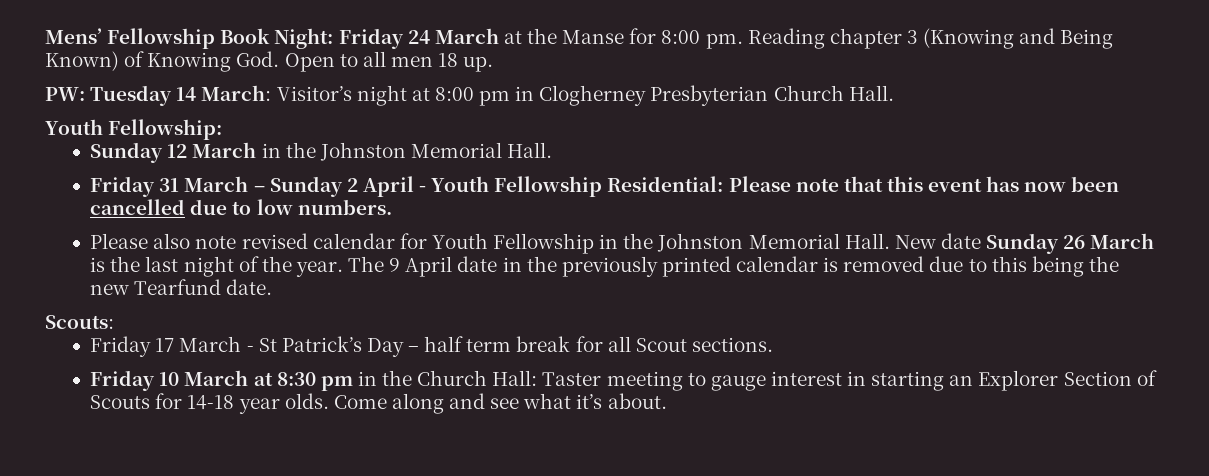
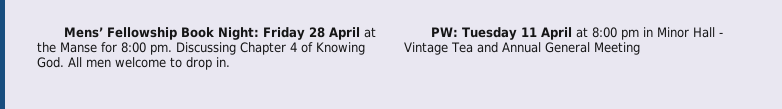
- Mens’ Fellowship Book Night: Friday 24 March at the Manse for 8:00 pm.
+ Mens’ Fellowship Book Night: Friday 28 April at the Manse for 8:00 pm.
- Reading chapter 3 (Knowing and Being Known) of Knowing God. Open to all men 18 up.
- PW: Tuesday 14 March: Visitor’s night at 8:00 pm in Clogherney Presbyterian Church Hall.
- Youth Fellowship:
- Sunday 12 March in the Johnston Memorial Hall.
- Friday 31 March – Sunday 2 April - Youth Fellowship Residential: Please note that this event has now been cancelled due to low numbers.
- Please also note revised calendar for Youth Fellowship in the Johnston Memorial Hall. New date Sunday 26 March is the last night of the year. The 9 April date in the previously printed calendar is removed due to this being the new Tearfund date.
- Scouts:
- Friday 17 March - St Patrick’s Day – half term break for all Scout sections.
- Friday 10 March at 8:30 pm in the Church Hall: Taster meeting to gauge interest in starting an Explorer Section of Scouts for 14-18 year olds. Come along and see what it’s about.
+ Discussing Chapter 4 of Knowing God. All men welcome to drop in.
+ PW: Tuesday 11 April at 8:00 pm in Minor Hall - Vintage Tea and Annual General Meeting

